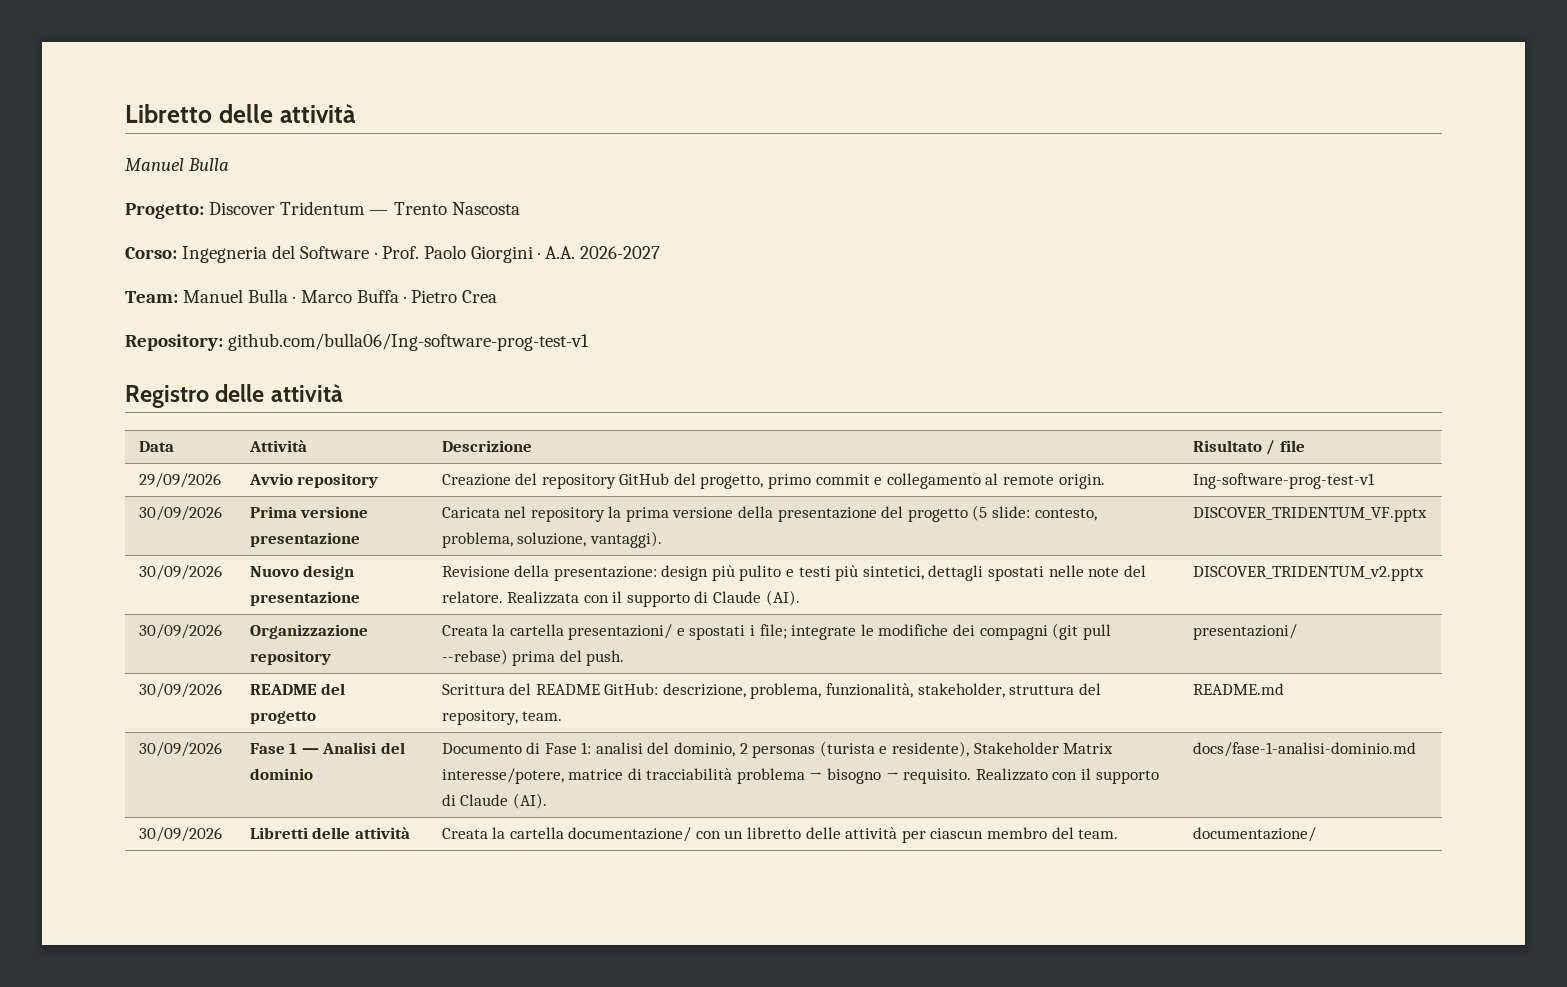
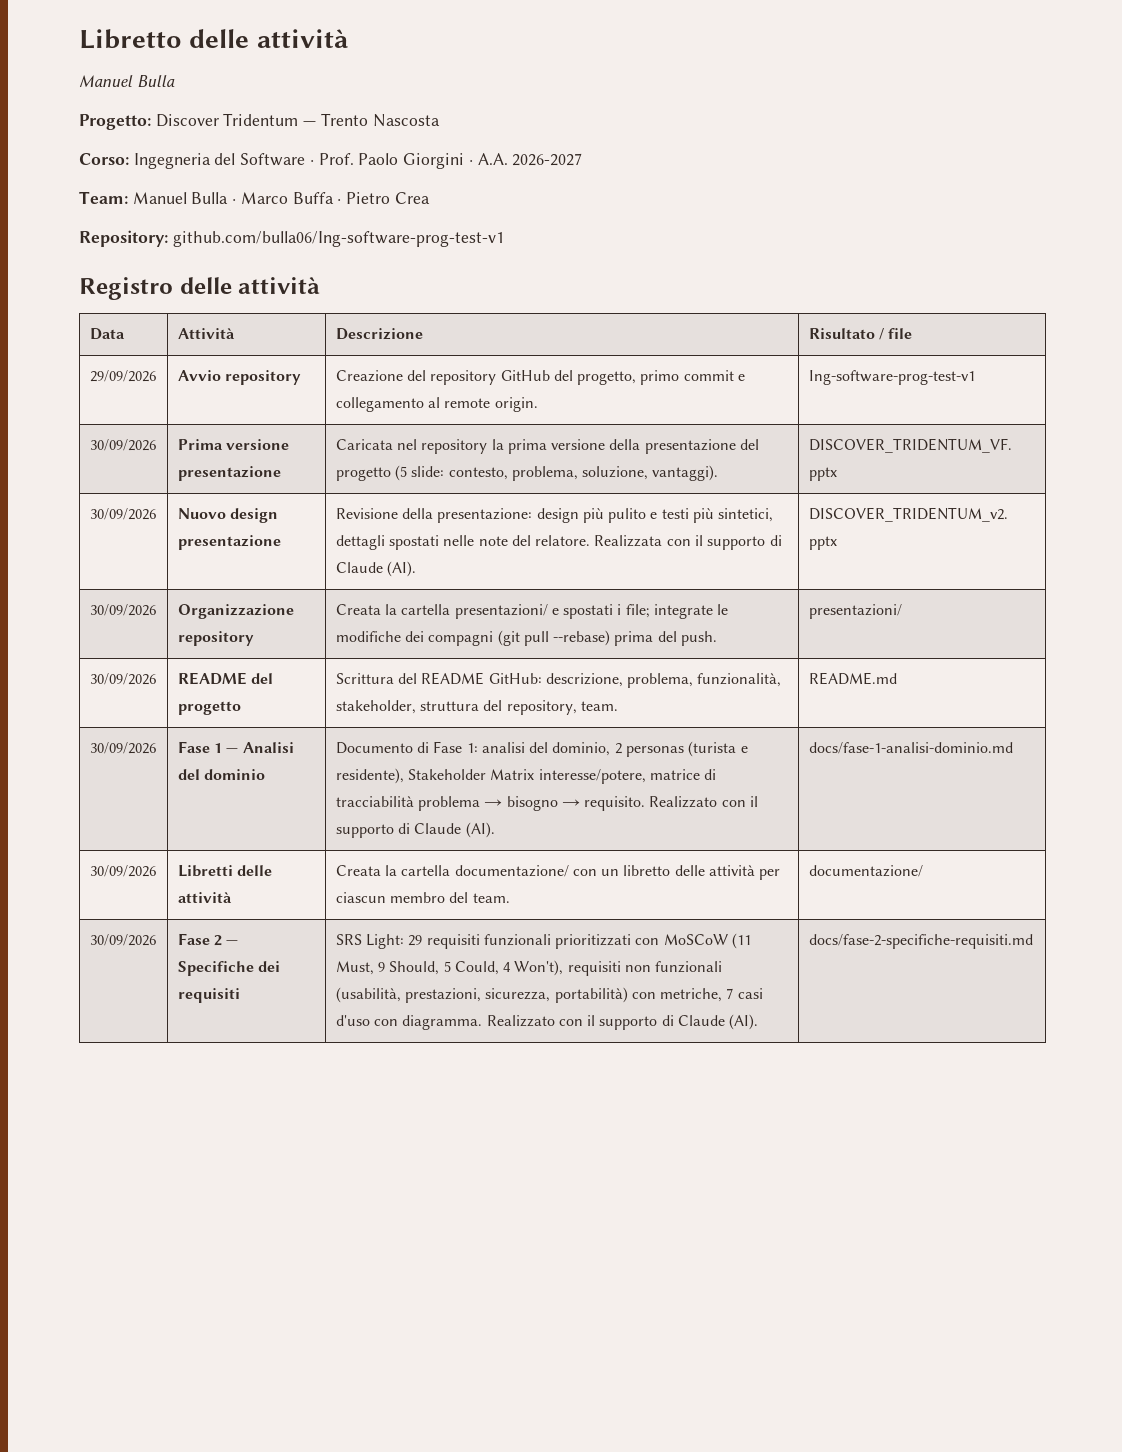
+ 30/09/2026 | Fase 2 — Specifiche dei requisiti | SRS Light: 29 requisiti funzionali prioritizzati con MoSCoW (11 Must, 9 Should, 5 Could, 4 Won't), requisiti non funzionali (usabilità, prestazioni, sicurezza, portabilità) con metriche, 7 casi d'uso con diagramma. Realizzato con il supporto di Claude (AI). | docs/fase-2-specifiche-requisiti.md

